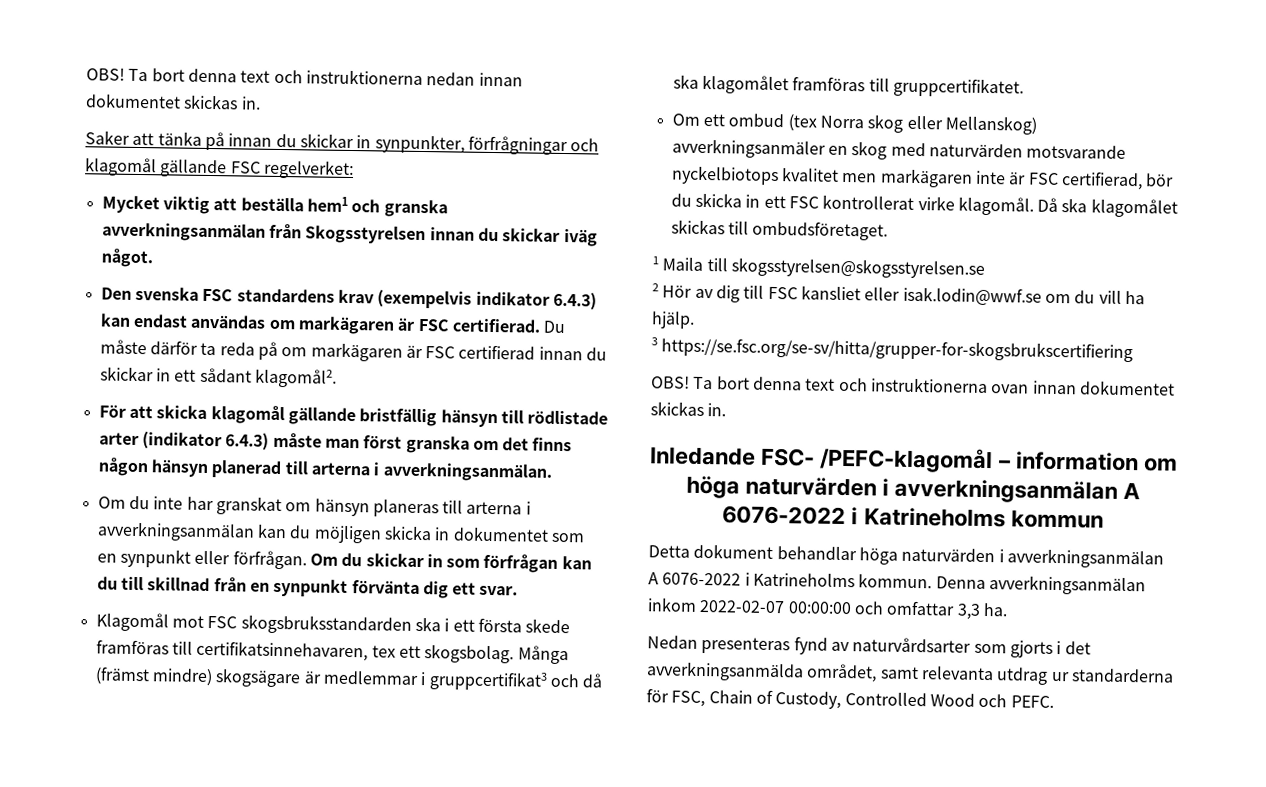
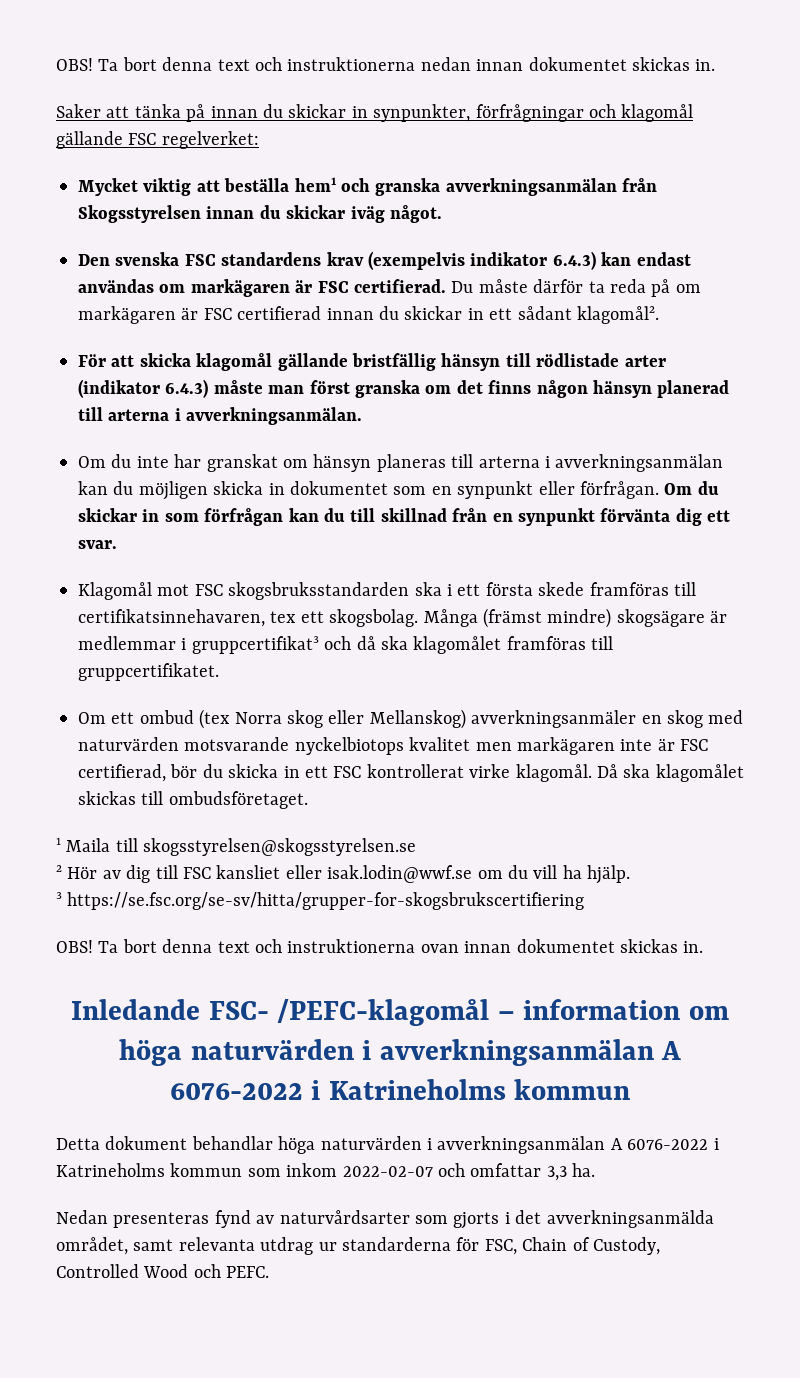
- Detta dokument behandlar höga naturvärden i avverkningsanmälan A 6076-2022 i Katrineholms kommun. Denna avverkningsanmälan inkom 2022-02-07 00:00:00 och omfattar 3,3 ha.
+ Detta dokument behandlar höga naturvärden i avverkningsanmälan A 6076-2022 i Katrineholms kommun som inkom 2022-02-07 och omfattar 3,3 ha.

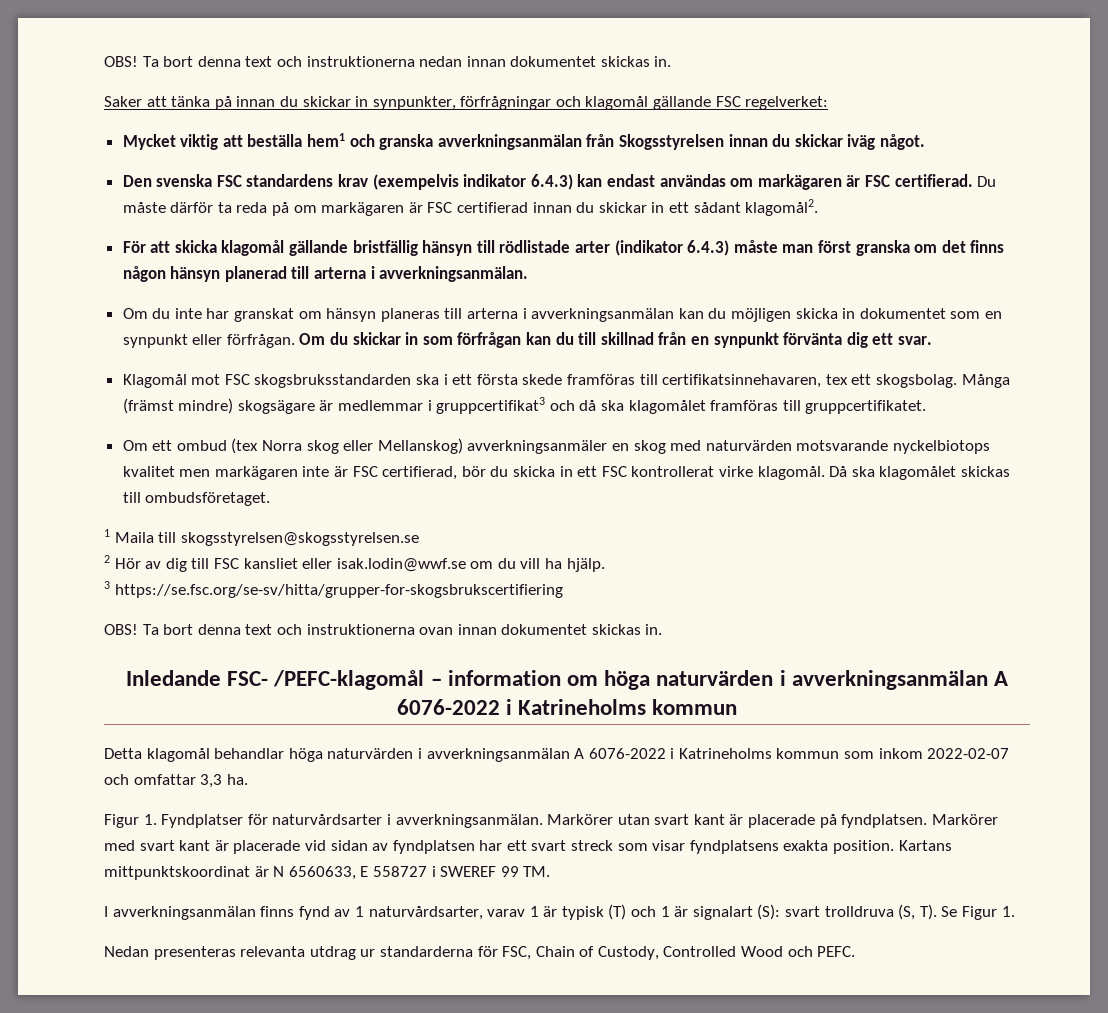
- Detta dokument behandlar höga naturvärden i avverkningsanmälan A 6076-2022 i Katrineholms kommun som inkom 2022-02-07 och omfattar 3,3 ha.
+ Detta klagomål behandlar höga naturvärden i avverkningsanmälan A 6076-2022 i Katrineholms kommun som inkom 2022-02-07 och omfattar 3,3 ha.
- Nedan presenteras fynd av naturvårdsarter som gjorts i det avverkningsanmälda området, samt relevanta utdrag ur standarderna för FSC, Chain of Custody, Controlled Wood och PEFC.
+ Figur 1. Fyndplatser för naturvårdsarter i avverkningsanmälan. Markörer utan svart kant är placerade på fyndplatsen. Markörer med svart kant är placerade vid sidan av fyndplatsen har ett svart streck som visar fyndplatsens exakta position. Kartans mittpunktskoordinat är N 6560633, E 558727 i SWEREF 99 TM.
+ I avverkningsanmälan finns fynd av 1 naturvårdsarter, varav 1 är typisk (T) och 1 är signalart (S): svart trolldruva (S, T). Se Figur 1.
+ Nedan presenteras relevanta utdrag ur standarderna för FSC, Chain of Custody, Controlled Wood och PEFC.

